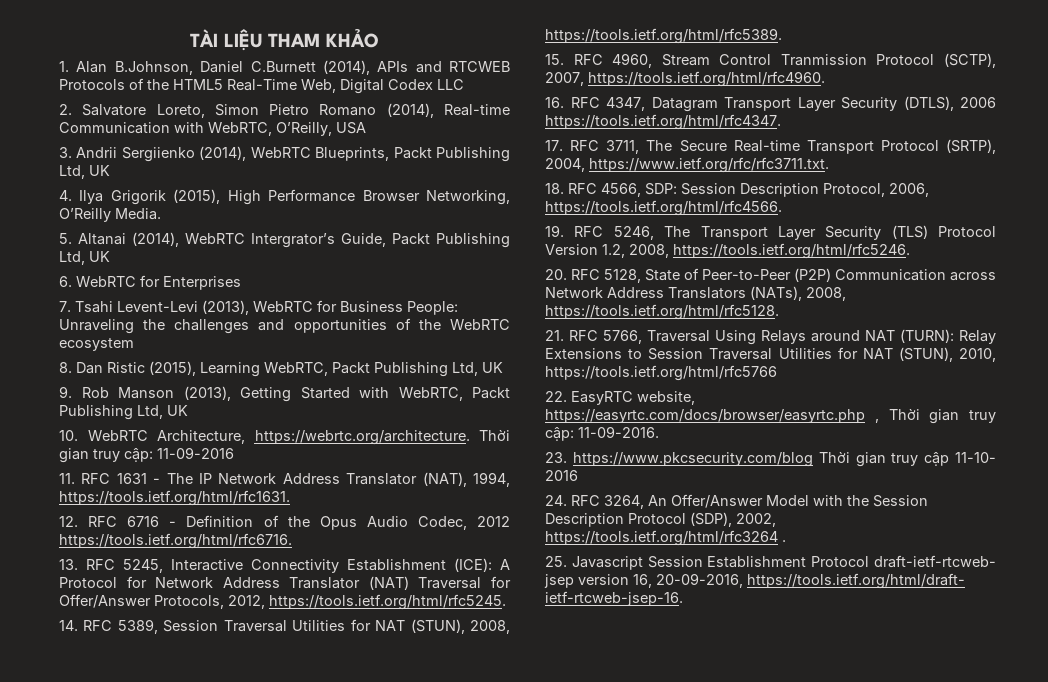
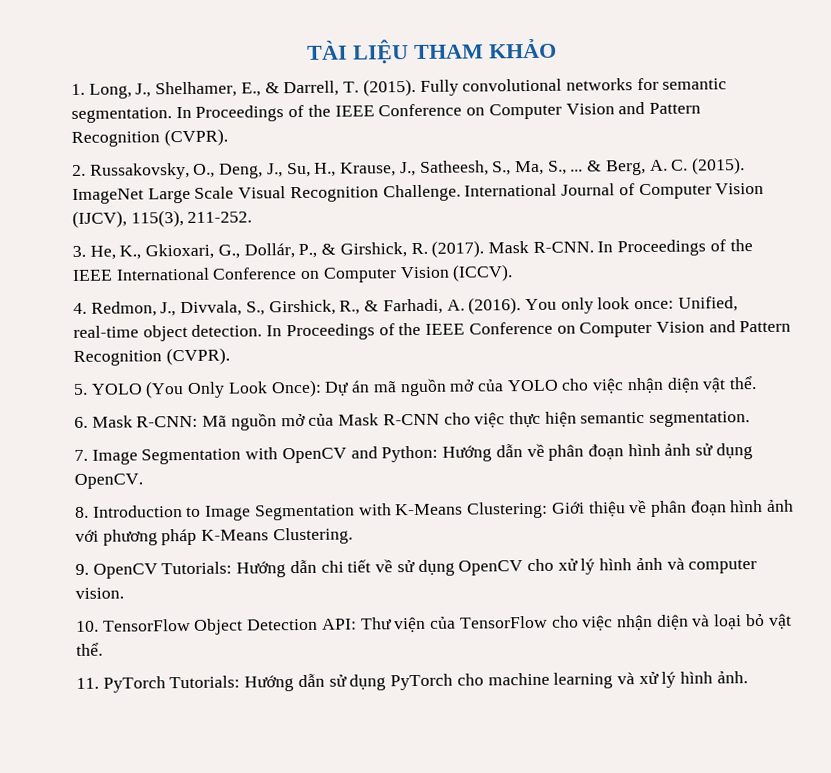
- 1. Alan B.Johnson, Daniel C.Burnett (2014), APIs and RTCWEB Protocols of the HTML5 Real-Time Web, Digital Codex LLC
- 2. Salvatore Loreto, Simon Pietro Romano (2014), Real-time Communication with WebRTC, O’Reilly, USA
- 3. Andrii Sergiienko (2014), WebRTC Blueprints, Packt Publishing Ltd, UK
- 4. Ilya Grigorik (2015), High Performance Browser Networking, O’Reilly Media.
- 5. Altanai (2014), WebRTC Intergrator’s Guide, Packt Publishing Ltd, UK
- 6. WebRTC for Enterprises
- 7. Tsahi Levent-Levi (2013), WebRTC for Business People: Unraveling the challenges and opportunities of the WebRTC ecosystem
- 8. Dan Ristic (2015), Learning WebRTC, Packt Publishing Ltd, UK
- 9. Rob Manson (2013), Getting Started with WebRTC, Packt Publishing Ltd, UK
- 10. WebRTC Architecture, https://webrtc.org/architecture. Thời gian truy cập: 11-09-2016
- 11. RFC 1631 - The IP Network Address Translator (NAT), 1994, https://tools.ietf.org/html/rfc1631.
- 12. RFC 6716 - Definition of the Opus Audio Codec, 2012 https://tools.ietf.org/html/rfc6716.
- 13. RFC 5245, Interactive Connectivity Establishment (ICE): A Protocol for Network Address Translator (NAT) Traversal for Offer/Answer Protocols, 2012, https://tools.ietf.org/html/rfc5245.
- 14. RFC 5389, Session Traversal Utilities for NAT (STUN), 2008, https://tools.ietf.org/html/rfc5389.
- 15. RFC 4960, Stream Control Tranmission Protocol (SCTP), 2007, https://tools.ietf.org/html/rfc4960.
- 16. RFC 4347, Datagram Transport Layer Security (DTLS), 2006 https://tools.ietf.org/html/rfc4347.
- 17. RFC 3711, The Secure Real-time Transport Protocol (SRTP), 2004, https://www.ietf.org/rfc/rfc3711.txt.
- 18. RFC 4566, SDP: Session Description Protocol, 2006, https://tools.ietf.org/html/rfc4566.
- 19. RFC 5246, The Transport Layer Security (TLS) Protocol Version 1.2, 2008, https://tools.ietf.org/html/rfc5246.
- 20. RFC 5128, State of Peer-to-Peer (P2P) Communication across Network Address Translators (NATs), 2008, https://tools.ietf.org/html/rfc5128.
- 21. RFC 5766, Traversal Using Relays around NAT (TURN): Relay Extensions to Session Traversal Utilities for NAT (STUN), 2010, https://tools.ietf.org/html/rfc5766
- 22. EasyRTC website, https://easyrtc.com/docs/browser/easyrtc.php , Thời gian truy cập: 11-09-2016.
- 23. https://www.pkcsecurity.com/blog Thời gian truy cập 11-10- 2016
- 24. RFC 3264, An Offer/Answer Model with the Session Description Protocol (SDP), 2002, https://tools.ietf.org/html/rfc3264 .
- 25. Javascript Session Establishment Protocol draft-ietf-rtcweb- jsep version 16, 20-09-2016, https://tools.ietf.org/html/draft- ietf-rtcweb-jsep-16.
+ 1. Long, J., Shelhamer, E., & Darrell, T. (2015). Fully convolutional networks for semantic segmentation. In Proceedings of the IEEE Conference on Computer Vision and Pattern Recognition (CVPR).
+ 2. Russakovsky, O., Deng, J., Su, H., Krause, J., Satheesh, S., Ma, S., ... & Berg, A. C. (2015). ImageNet Large Scale Visual Recognition Challenge. International Journal of Computer Vision (IJCV), 115(3), 211-252.
+ 3. He, K., Gkioxari, G., Dollár, P., & Girshick, R. (2017). Mask R-CNN. In Proceedings of the IEEE International Conference on Computer Vision (ICCV).
+ 4. Redmon, J., Divvala, S., Girshick, R., & Farhadi, A. (2016). You only look once: Unified, real-time object detection. In Proceedings of the IEEE Conference on Computer Vision and Pattern Recognition (CVPR).
+ 5. YOLO (You Only Look Once): Dự án mã nguồn mở của YOLO cho việc nhận diện vật thể.
+ 6. Mask R-CNN: Mã nguồn mở của Mask R-CNN cho việc thực hiện semantic segmentation.
+ 7. Image Segmentation with OpenCV and Python: Hướng dẫn về phân đoạn hình ảnh sử dụng OpenCV.
+ 8. Introduction to Image Segmentation with K-Means Clustering: Giới thiệu về phân đoạn hình ảnh với phương pháp K-Means Clustering.
+ 9. OpenCV Tutorials: Hướng dẫn chi tiết về sử dụng OpenCV cho xử lý hình ảnh và computer vision.
+ 10. TensorFlow Object Detection API: Thư viện của TensorFlow cho việc nhận diện và loại bỏ vật thể.
+ 11. PyTorch Tutorials: Hướng dẫn sử dụng PyTorch cho machine learning và xử lý hình ảnh.

